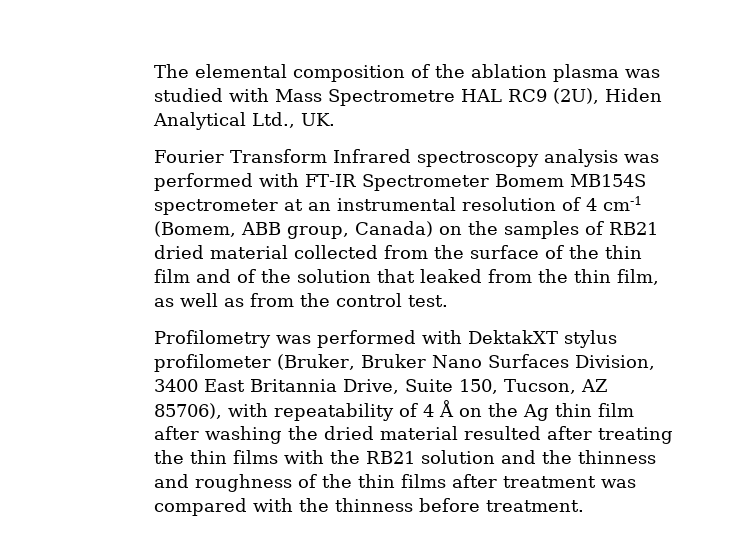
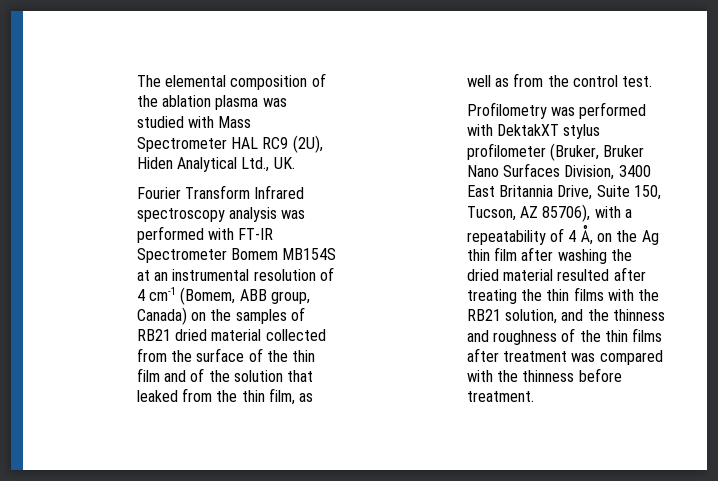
- The elemental composition of the ablation plasma was studied with Mass Spectrometre HAL RC9 (2U), Hiden Analytical Ltd., UK.
+ The elemental composition of the ablation plasma was studied with Mass Spectrometer HAL RC9 (2U), Hiden Analytical Ltd., UK.
- Fourier Transform Infrared spectroscopy analysis was performed with FT-IR Spectrometer Bomem MB154S spectrometer at an instrumental resolution of 4 cm-1 (Bomem, ABB group, Canada) on the samples of RB21 dried material collected from the surface of the thin film and of the solution that leaked from the thin film, as well as from the control test.
+ Fourier Transform Infrared spectroscopy analysis was performed with FT-IR Spectrometer Bomem MB154S at an instrumental resolution of 4 cm-1 (Bomem, ABB group, Canada) on the samples of RB21 dried material collected from the surface of the thin film and of the solution that leaked from the thin film, as well as from the control test.
- Profilometry was performed with DektakXT stylus profilometer (Bruker, Bruker Nano Surfaces Division, 3400 East Britannia Drive, Suite 150, Tucson, AZ 85706), with repeatability of 4 Å on the Ag thin film after washing the dried material resulted after treating the thin films with the RB21 solution and the thinness and roughness of the thin films after treatment was compared with the thinness before treatment.
+ Profilometry was performed with DektakXT stylus profilometer (Bruker, Bruker Nano Surfaces Division, 3400 East Britannia Drive, Suite 150, Tucson, AZ 85706), with a repeatability of 4 Å, on the Ag thin film after washing the dried material resulted after treating the thin films with the RB21 solution, and the thinness and roughness of the thin films after treatment was compared with the thinness before treatment.

